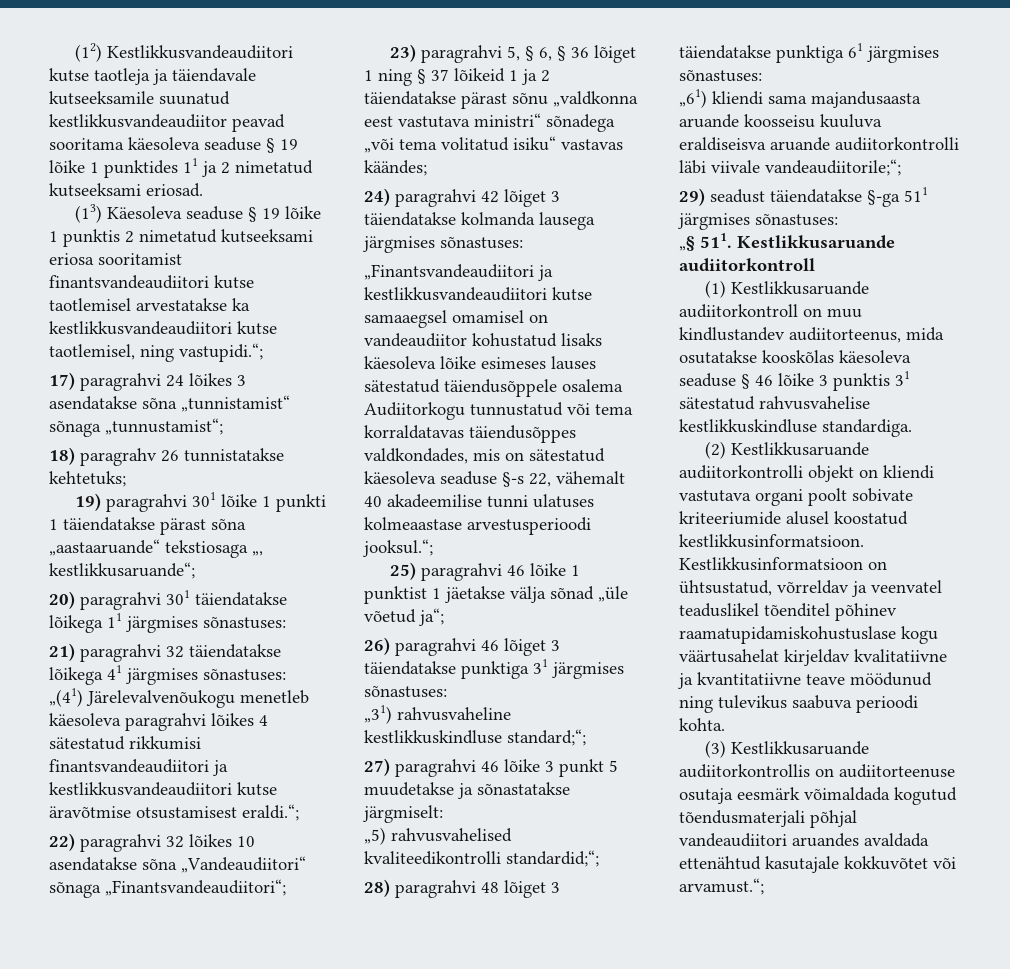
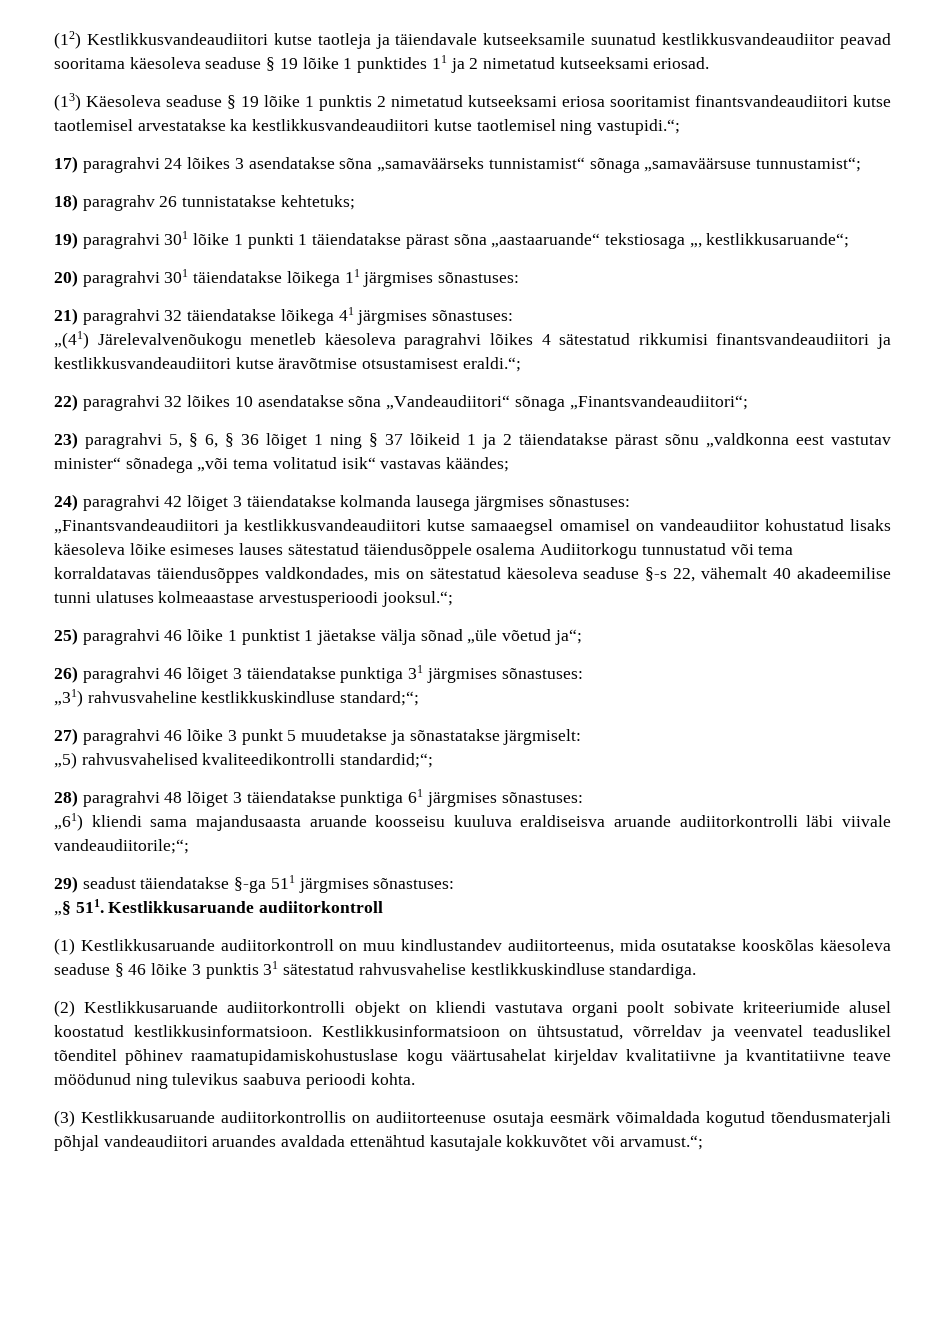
- (13) Käesoleva seaduse § 19 lõike 1 punktis 2 nimetatud kutseeksami eriosa sooritamist finantsvandeaudiitori kutse taotlemisel arvestatakse ka kestlikkusvandeaudiitori kutse taotlemisel, ning vastupidi.“;
+ (13) Käesoleva seaduse § 19 lõike 1 punktis 2 nimetatud kutseeksami eriosa sooritamist finantsvandeaudiitori kutse taotlemisel arvestatakse ka kestlikkusvandeaudiitori kutse taotlemisel ning vastupidi.“;
- 17) paragrahvi 24 lõikes 3 asendatakse sõna „tunnistamist“ sõnaga „tunnustamist“;
+ 17) paragrahvi 24 lõikes 3 asendatakse sõna „samaväärseks tunnistamist“ sõnaga „samaväärsuse tunnustamist“;
- 23) paragrahvi 5, § 6, § 36 lõiget 1 ning § 37 lõikeid 1 ja 2 täiendatakse pärast sõnu „valdkonna eest vastutava ministri“ sõnadega „või tema volitatud isiku“ vastavas käändes;
+ 23) paragrahvi 5, § 6, § 36 lõiget 1 ning § 37 lõikeid 1 ja 2 täiendatakse pärast sõnu „valdkonna eest vastutav minister“ sõnadega „või tema volitatud isik“ vastavas käändes;

